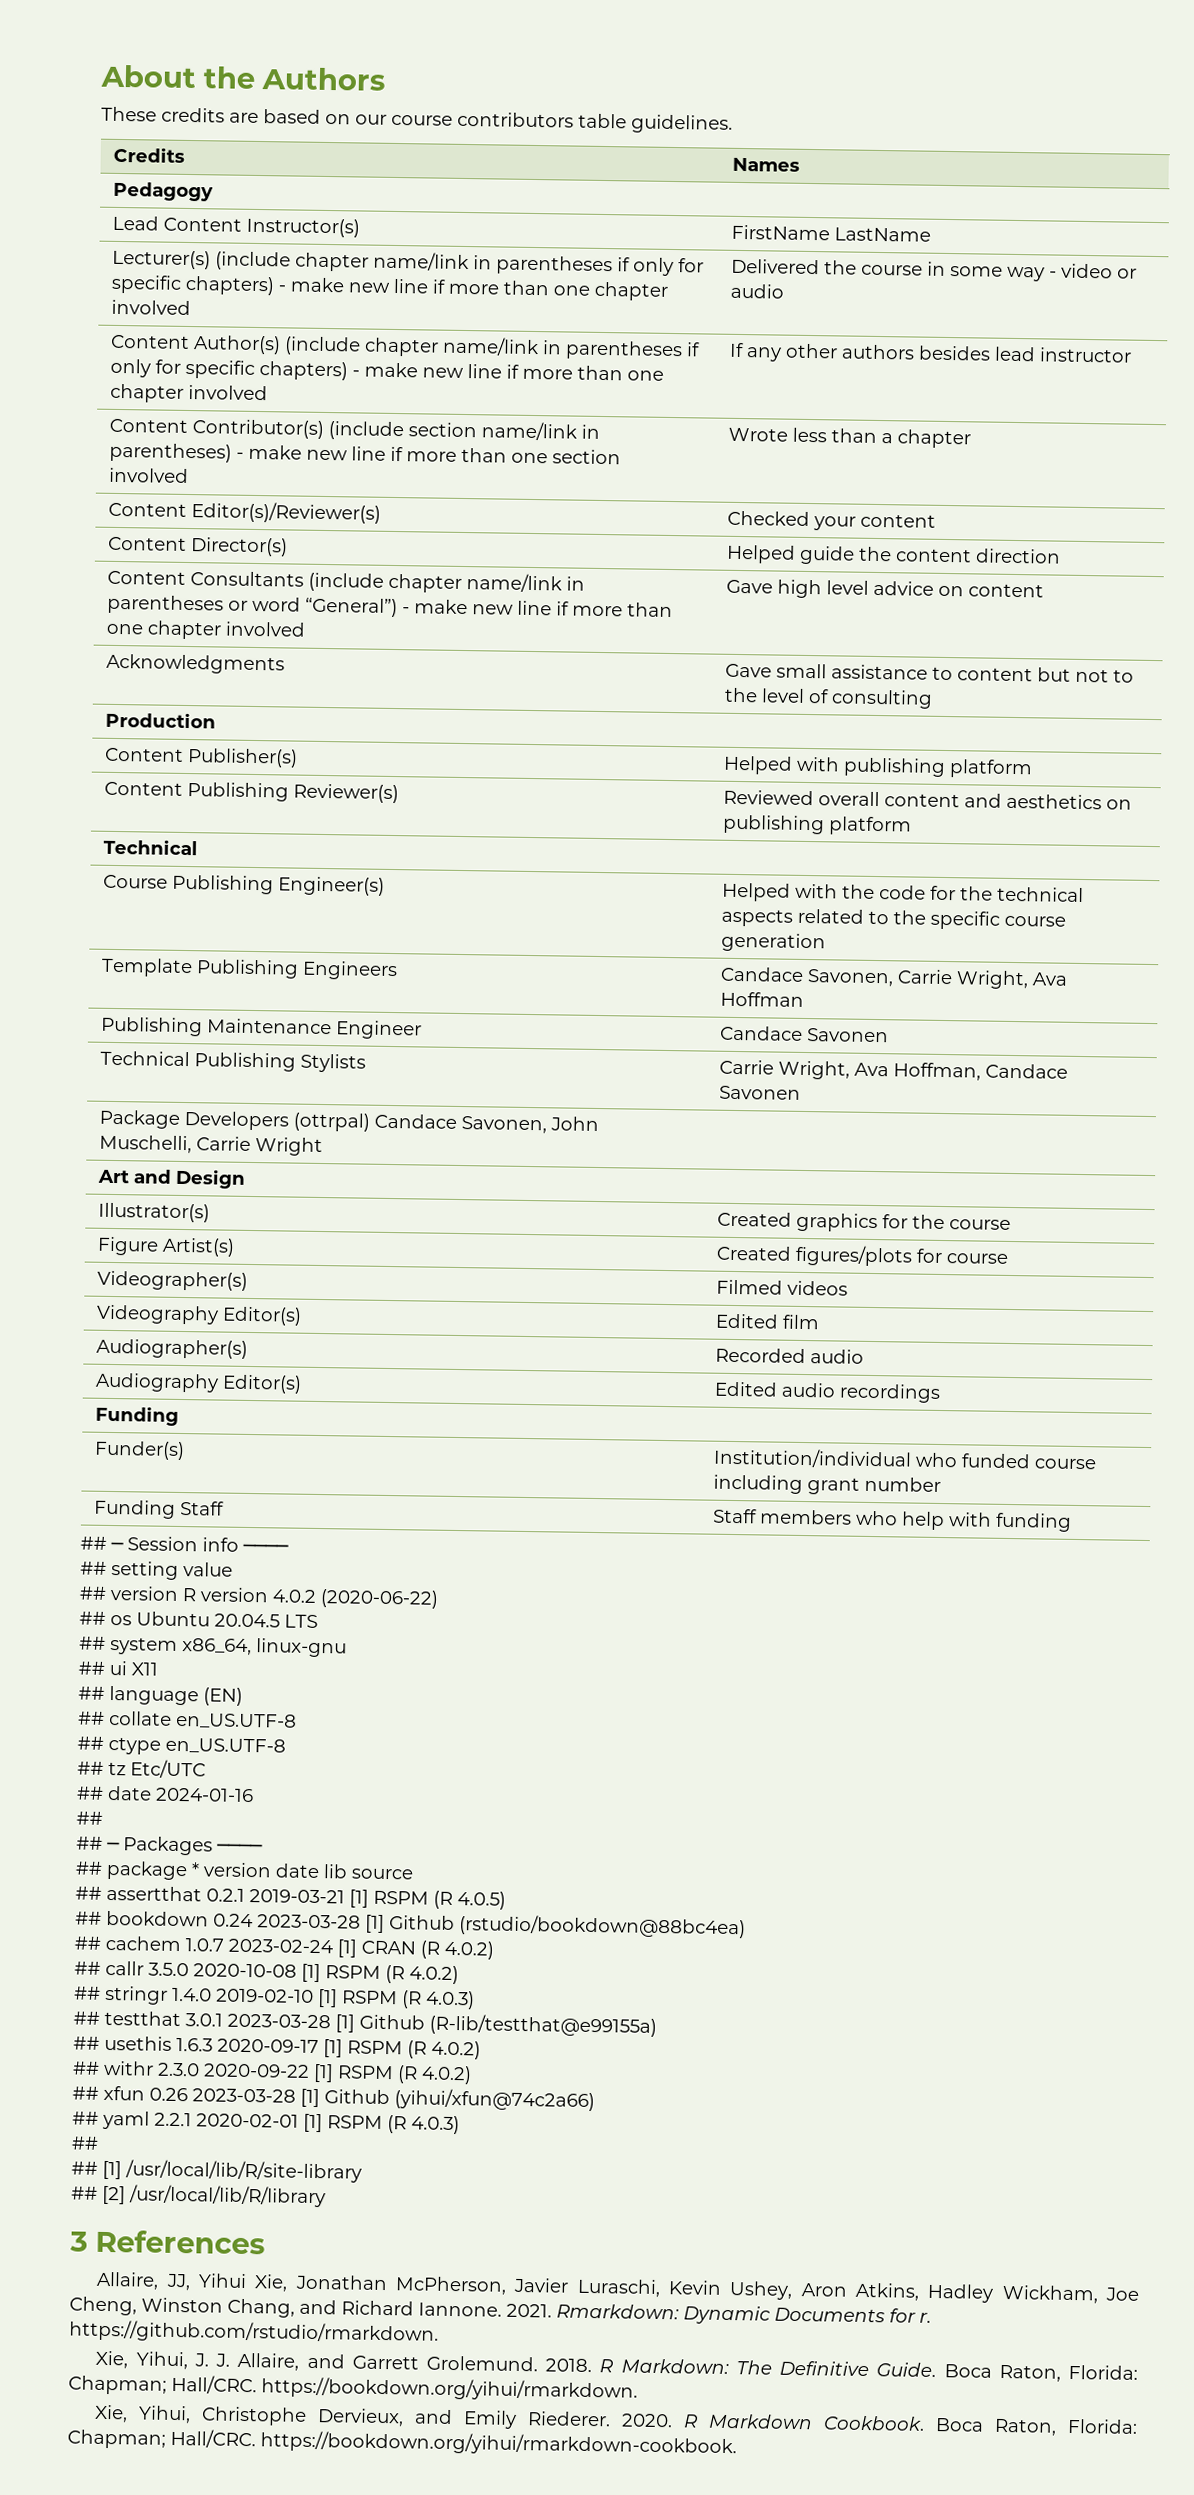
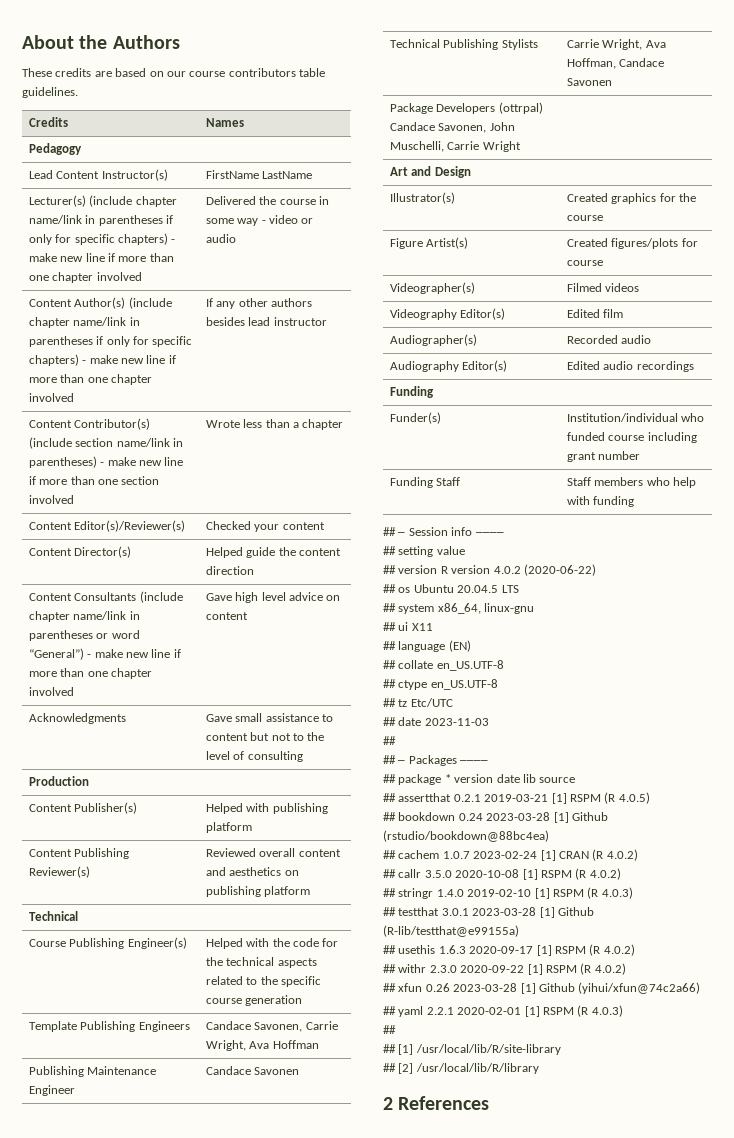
- ## date 2024-01-16
+ ## date 2023-11-03
- 3 References
+ 2 References
- Allaire, JJ, Yihui Xie, Jonathan McPherson, Javier Luraschi, Kevin Ushey, Aron Atkins, Hadley Wickham, Joe Cheng, Winston Chang, and Richard Iannone. 2021. Rmarkdown: Dynamic Documents for r. https://github.com/rstudio/rmarkdown.
- Xie, Yihui, J. J. Allaire, and Garrett Grolemund. 2018. R Markdown: The Definitive Guide. Boca Raton, Florida: Chapman; Hall/CRC. https://bookdown.org/yihui/rmarkdown.
- Xie, Yihui, Christophe Dervieux, and Emily Riederer. 2020. R Markdown Cookbook. Boca Raton, Florida: Chapman; Hall/CRC. https://bookdown.org/yihui/rmarkdown-cookbook.

